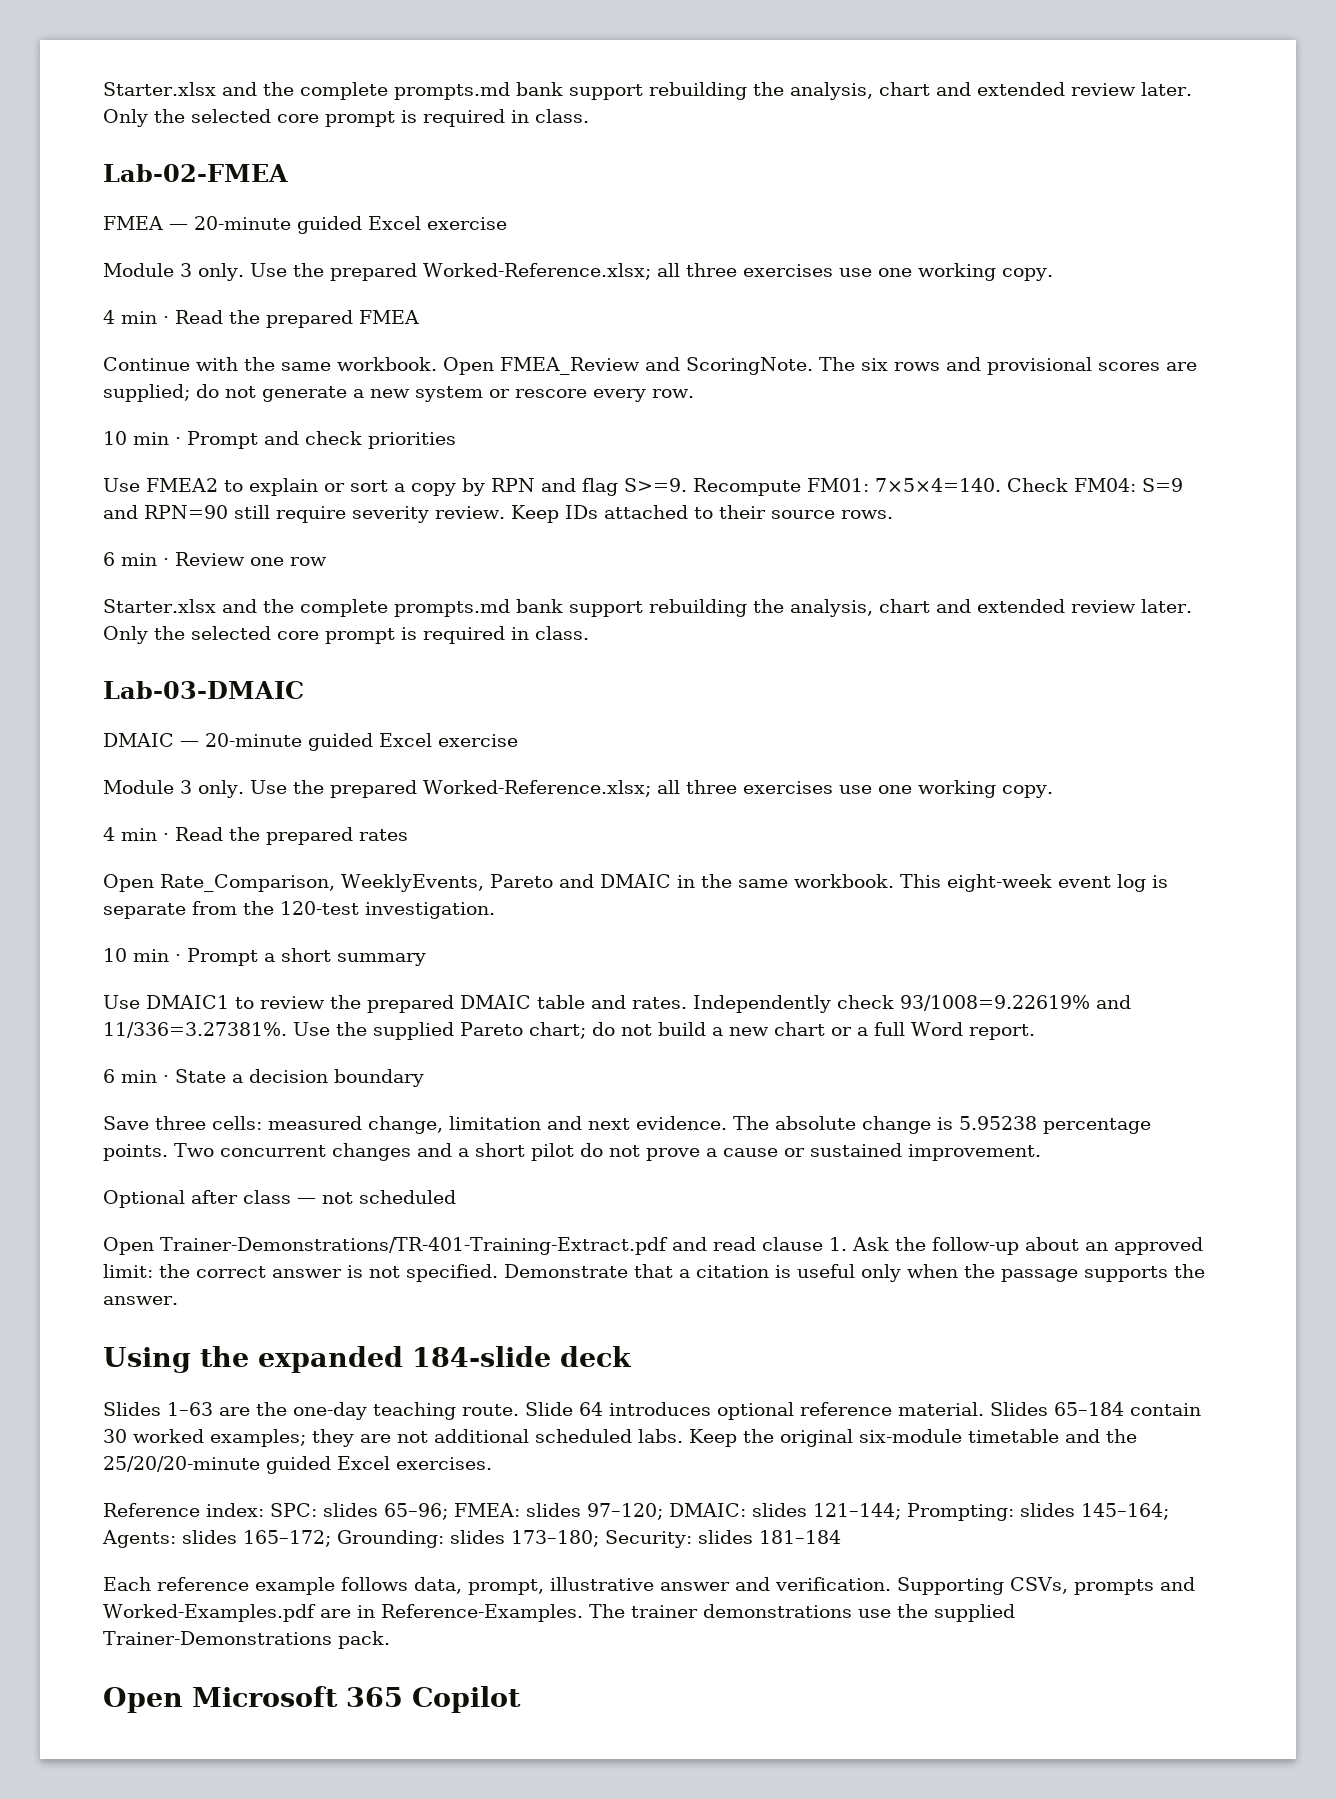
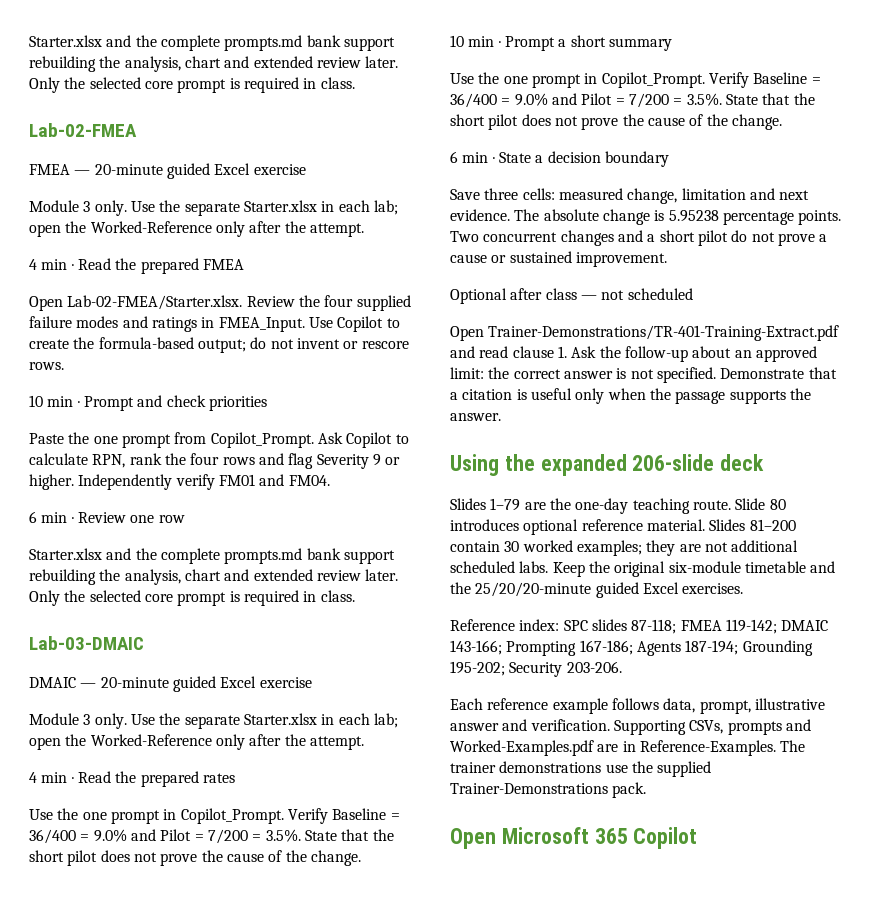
  FMEA — 20-minute guided Excel exercise
- Module 3 only. Use the prepared Worked-Reference.xlsx; all three exercises use one working copy.
+ Module 3 only. Use the separate Starter.xlsx in each lab; open the Worked-Reference only after the attempt.
- Continue with the same workbook. Open FMEA_Review and ScoringNote. The six rows and provisional scores are supplied; do not generate a new system or rescore every row.
+ Open Lab-02-FMEA/Starter.xlsx. Review the four supplied failure modes and ratings in FMEA_Input. Use Copilot to create the formula-based output; do not invent or rescore rows.
- Use FMEA2 to explain or sort a copy by RPN and flag S>=9. Recompute FM01: 7×5×4=140. Check FM04: S=9 and RPN=90 still require severity review. Keep IDs attached to their source rows.
+ Paste the one prompt from Copilot_Prompt. Ask Copilot to calculate RPN, rank the four rows and flag Severity 9 or higher. Independently verify FM01 and FM04.
  DMAIC — 20-minute guided Excel exercise
- Module 3 only. Use the prepared Worked-Reference.xlsx; all three exercises use one working copy.
+ Module 3 only. Use the separate Starter.xlsx in each lab; open the Worked-Reference only after the attempt.
  4 min · Read the prepared rates
- Open Rate_Comparison, WeeklyEvents, Pareto and DMAIC in the same workbook. This eight-week event log is separate from the 120-test investigation.
+ Use the one prompt in Copilot_Prompt. Verify Baseline = 36/400 = 9.0% and Pilot = 7/200 = 3.5%. State that the short pilot does not prove the cause of the change.
  10 min · Prompt a short summary
- Use DMAIC1 to review the prepared DMAIC table and rates. Independently check 93/1008=9.22619% and 11/336=3.27381%. Use the supplied Pareto chart; do not build a new chart or a full Word report.
+ Use the one prompt in Copilot_Prompt. Verify Baseline = 36/400 = 9.0% and Pilot = 7/200 = 3.5%. State that the short pilot does not prove the cause of the change.
- Using the expanded 184-slide deck
+ Using the expanded 206-slide deck
- Slides 1–63 are the one-day teaching route.
+ Slides 1–79 are the one-day teaching route.
- Slide 64 introduces optional reference material.
+ Slide 80 introduces optional reference material.
- Slides 65–184 contain 30 worked examples; they are not additional scheduled labs.
+ Slides 81–200 contain 30 worked examples; they are not additional scheduled labs.
- Reference index: SPC: slides 65–96; FMEA: slides 97–120; DMAIC: slides 121–144; Prompting: slides 145–164; Agents: slides 165–172; Grounding: slides 173–180; Security: slides 181–184
+ Reference index: SPC slides 87-118; FMEA 119-142; DMAIC 143-166; Prompting 167-186; Agents 187-194; Grounding 195-202; Security 203-206.

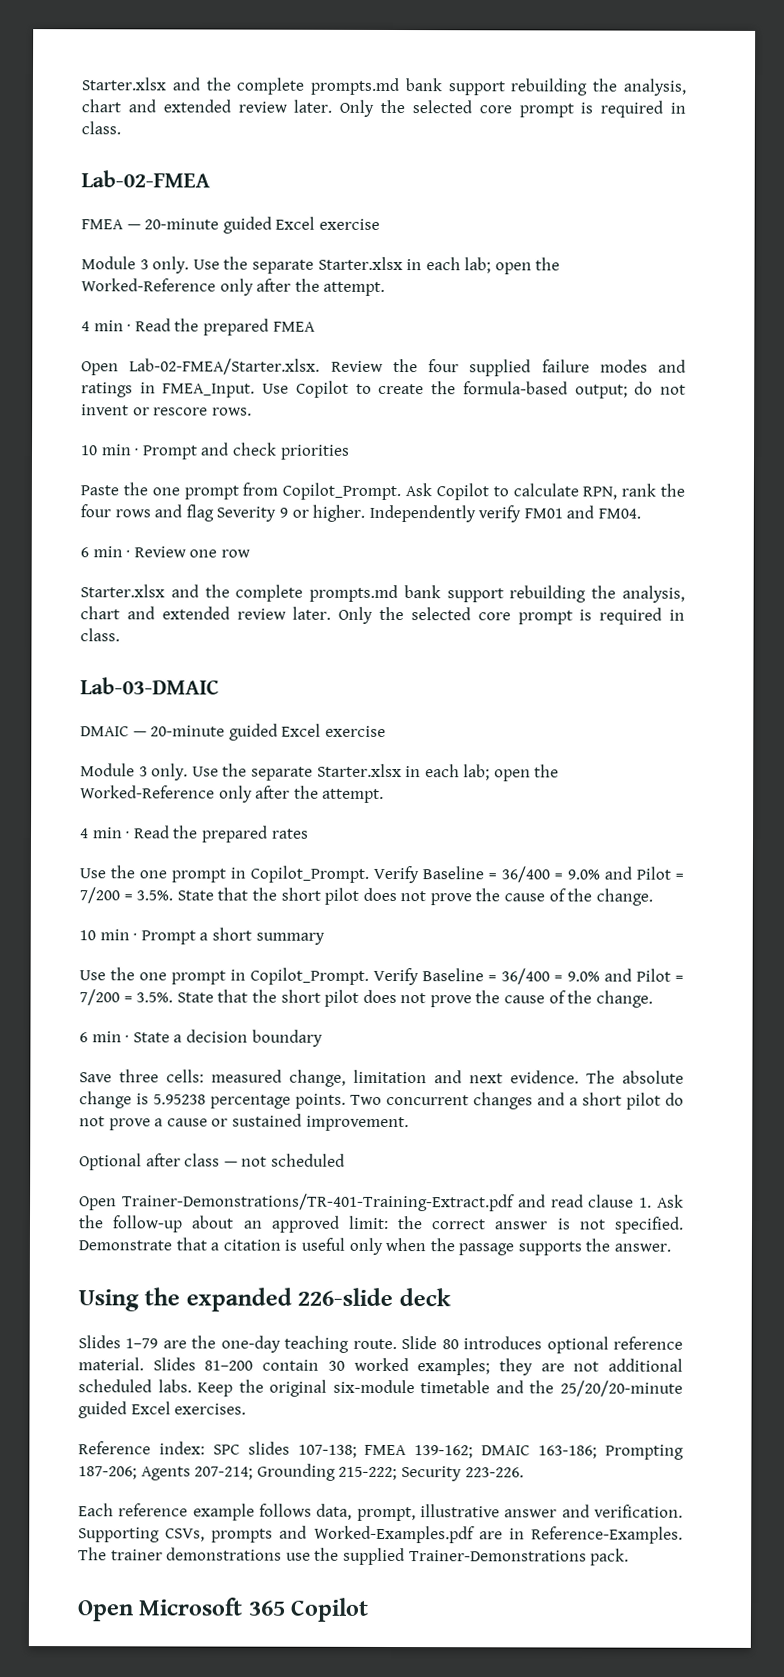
- Using the expanded 206-slide deck
+ Using the expanded 226-slide deck
- Reference index: SPC slides 87-118; FMEA 119-142; DMAIC 143-166; Prompting 167-186; Agents 187-194; Grounding 195-202; Security 203-206.
+ Reference index: SPC slides 107-138; FMEA 139-162; DMAIC 163-186; Prompting 187-206; Agents 207-214; Grounding 215-222; Security 223-226.

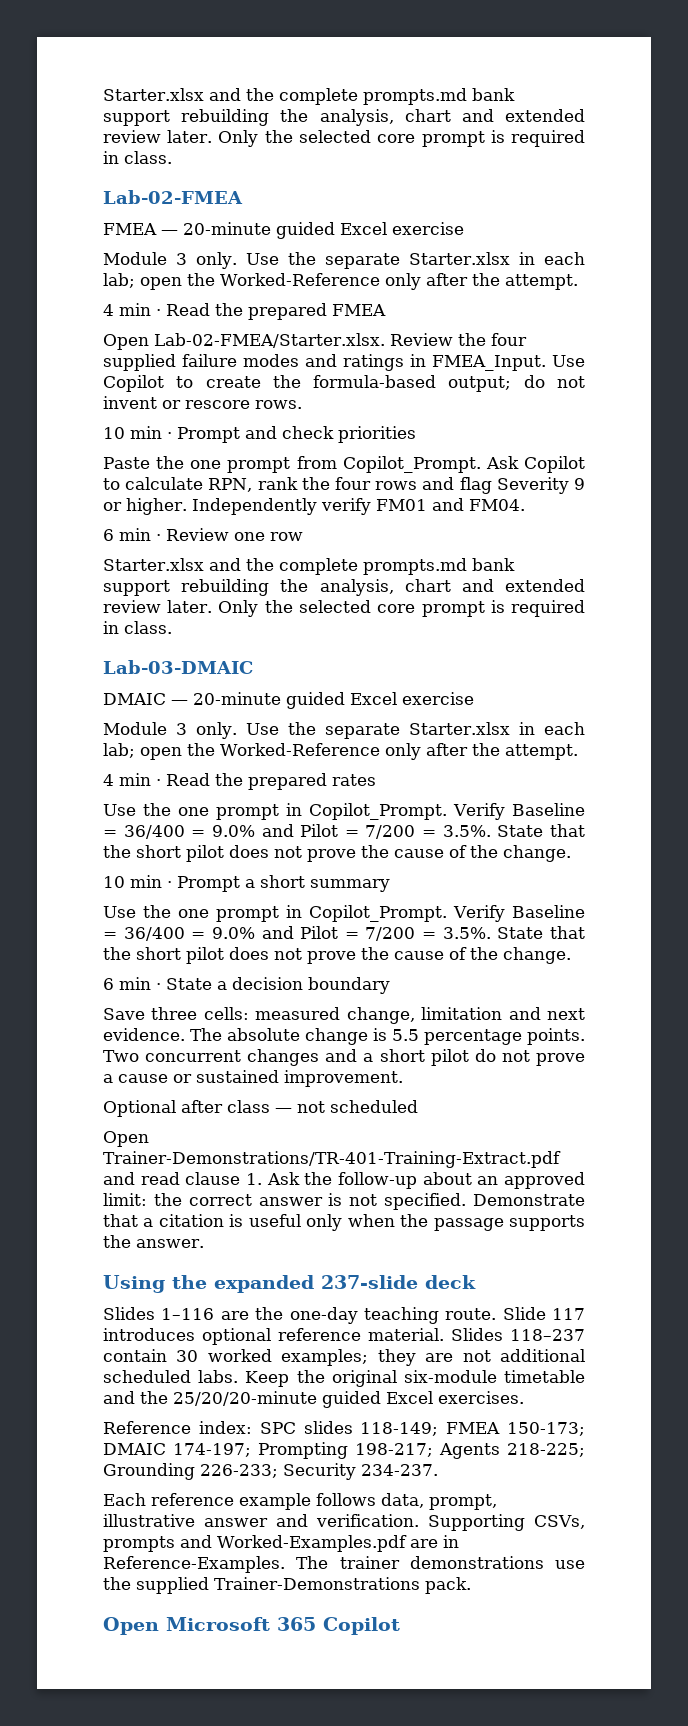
- The absolute change is 5.95238 percentage points.
+ The absolute change is 5.5 percentage points.
- Using the expanded 226-slide deck
+ Using the expanded 237-slide deck
- Slides 1–79 are the one-day teaching route.
+ Slides 1–116 are the one-day teaching route.
- Slide 80 introduces optional reference material.
+ Slide 117 introduces optional reference material.
- Slides 81–200 contain 30 worked examples; they are not additional scheduled labs.
+ Slides 118–237 contain 30 worked examples; they are not additional scheduled labs.
- Reference index: SPC slides 107-138; FMEA 139-162; DMAIC 163-186; Prompting 187-206; Agents 207-214; Grounding 215-222; Security 223-226.
+ Reference index: SPC slides 118-149; FMEA 150-173; DMAIC 174-197; Prompting 198-217; Agents 218-225; Grounding 226-233; Security 234-237.

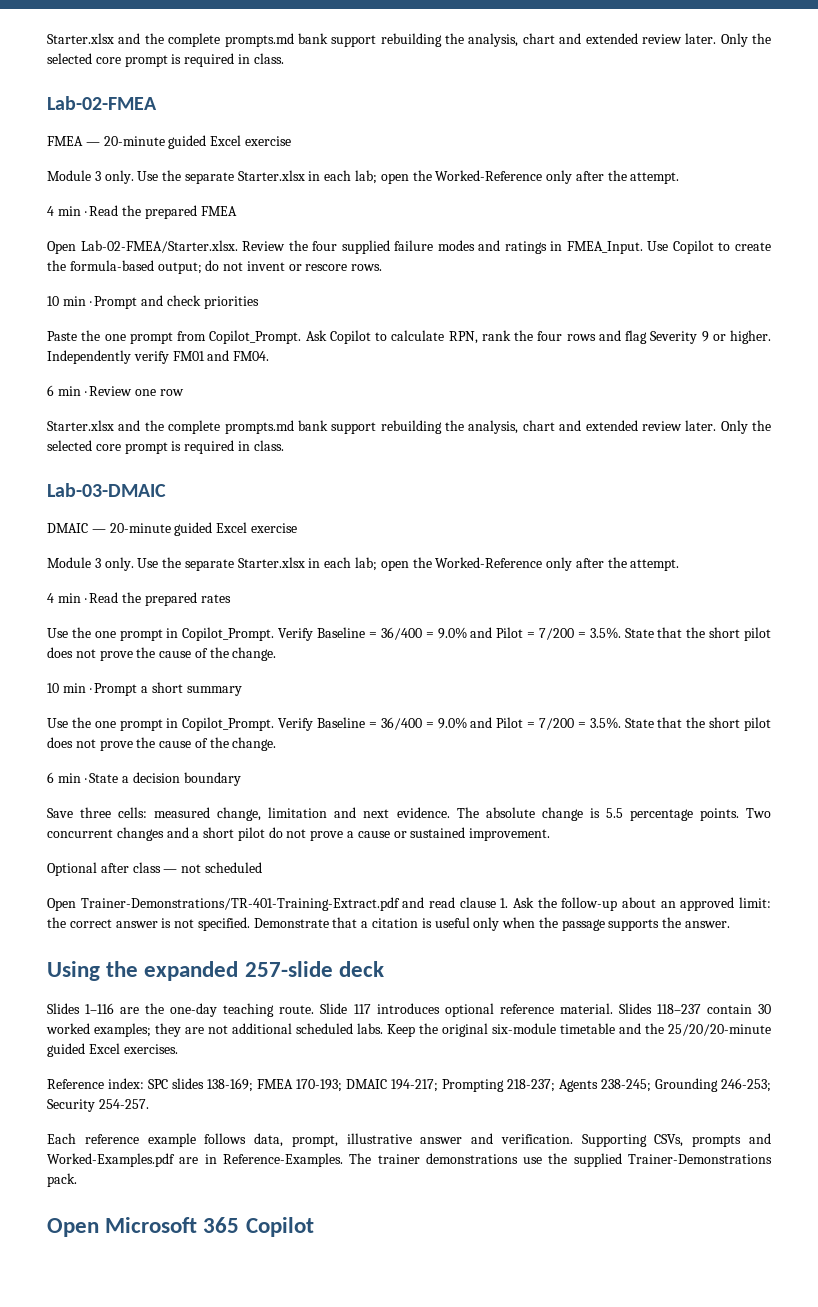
- Using the expanded 237-slide deck
+ Using the expanded 257-slide deck
- Reference index: SPC slides 118-149; FMEA 150-173; DMAIC 174-197; Prompting 198-217; Agents 218-225; Grounding 226-233; Security 234-237.
+ Reference index: SPC slides 138-169; FMEA 170-193; DMAIC 194-217; Prompting 218-237; Agents 238-245; Grounding 246-253; Security 254-257.

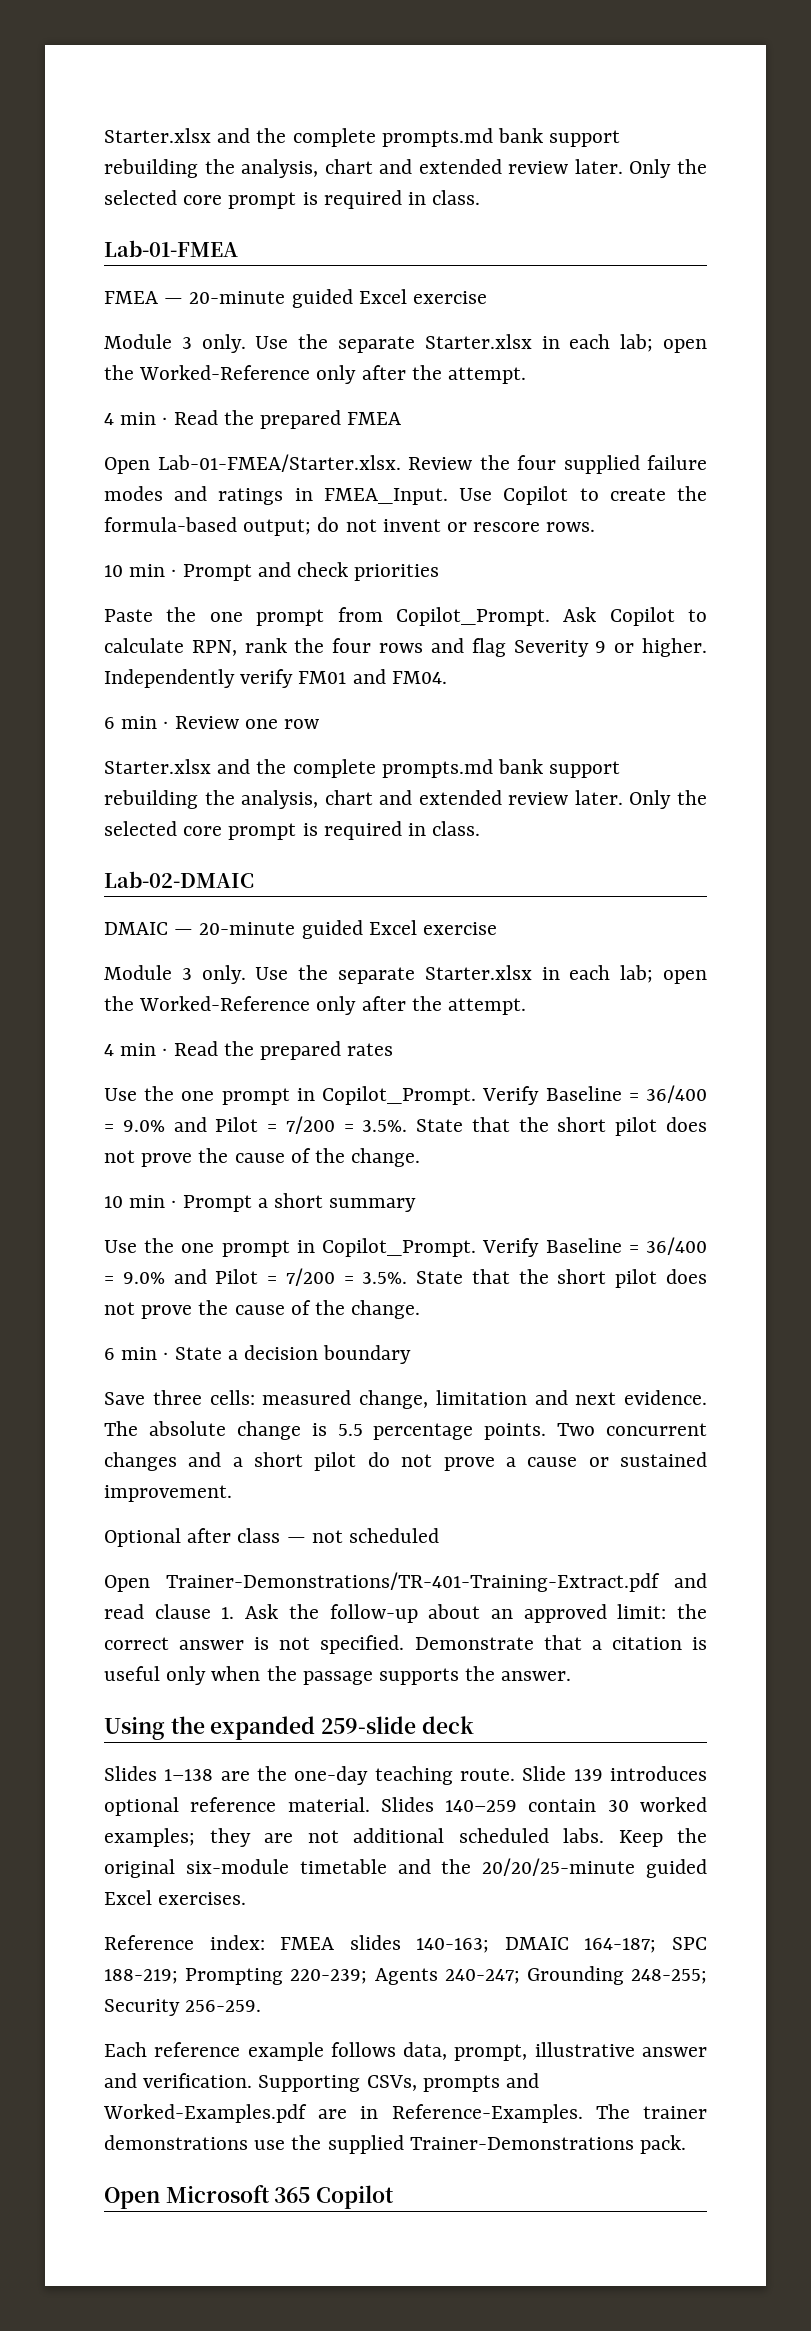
- Lab-02-FMEA
+ Lab-01-FMEA
- Open Lab-02-FMEA/Starter.xlsx. Review the four supplied failure modes and ratings in FMEA_Input.
+ Open Lab-01-FMEA/Starter.xlsx. Review the four supplied failure modes and ratings in FMEA_Input.
- Lab-03-DMAIC
+ Lab-02-DMAIC
- Using the expanded 257-slide deck
+ Using the expanded 259-slide deck
- Slides 1–116 are the one-day teaching route.
+ Slides 1–138 are the one-day teaching route.
- Slide 117 introduces optional reference material.
+ Slide 139 introduces optional reference material.
- Slides 118–237 contain 30 worked examples; they are not additional scheduled labs.
+ Slides 140–259 contain 30 worked examples; they are not additional scheduled labs.
- Keep the original six-module timetable and the 25/20/20-minute guided Excel exercises.
+ Keep the original six-module timetable and the 20/20/25-minute guided Excel exercises.
- Reference index: SPC slides 138-169; FMEA 170-193; DMAIC 194-217; Prompting 218-237; Agents 238-245; Grounding 246-253; Security 254-257.
+ Reference index: FMEA slides 140-163; DMAIC 164-187; SPC 188-219; Prompting 220-239; Agents 240-247; Grounding 248-255; Security 256-259.

